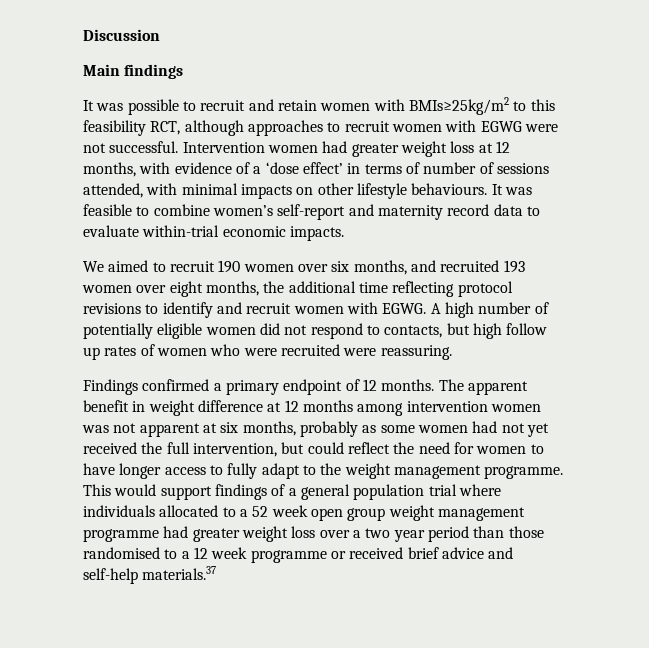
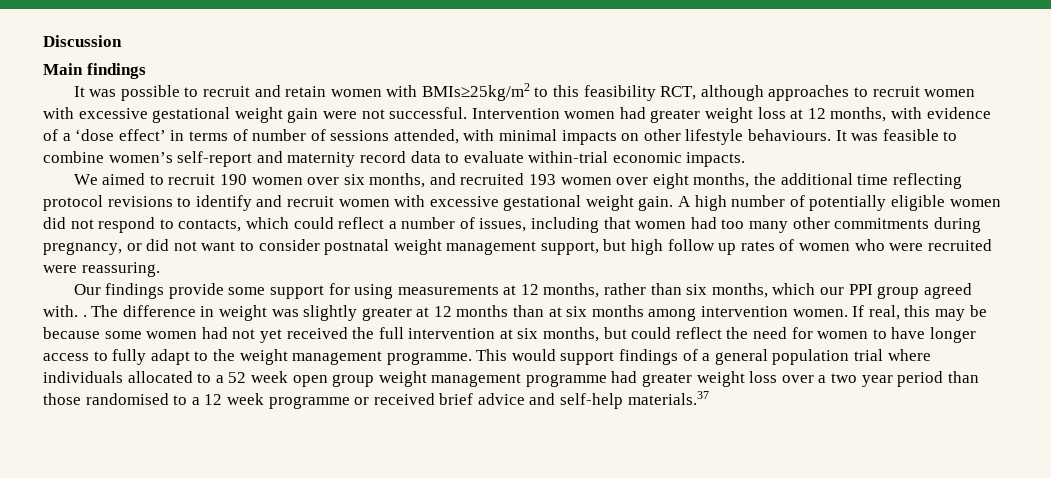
- It was possible to recruit and retain women with BMIs≥25kg/m2 to this feasibility RCT, although approaches to recruit women with EGWG were not successful.
+ It was possible to recruit and retain women with BMIs≥25kg/m2 to this feasibility RCT, although approaches to recruit women with excessive gestational weight gain were not successful.
- We aimed to recruit 190 women over six months, and recruited 193 women over eight months, the additional time reflecting protocol revisions to identify and recruit women with EGWG.
+ We aimed to recruit 190 women over six months, and recruited 193 women over eight months, the additional time reflecting protocol revisions to identify and recruit women with excessive gestational weight gain.
- A high number of potentially eligible women did not respond to contacts, but high follow up rates of women who were recruited were reassuring.
+ A high number of potentially eligible women did not respond to contacts, which could reflect a number of issues, including that women had too many other commitments during pregnancy, or did not want to consider postnatal weight management support, but high follow up rates of women who were recruited were reassuring.
- Findings confirmed a primary endpoint of 12 months. The apparent benefit in weight difference at 12 months among intervention women was not apparent at six months, probably as some women had not yet received the full intervention, but could reflect the need for women to have longer access to fully adapt to the weight management programme.
+ Our findings provide some support for using measurements at 12 months, rather than six months, which our PPI group agreed with. . The difference in weight was slightly greater at 12 months than at six months among intervention women. If real, this may be because some women had not yet received the full intervention at six months, but could reflect the need for women to have longer access to fully adapt to the weight management programme.

